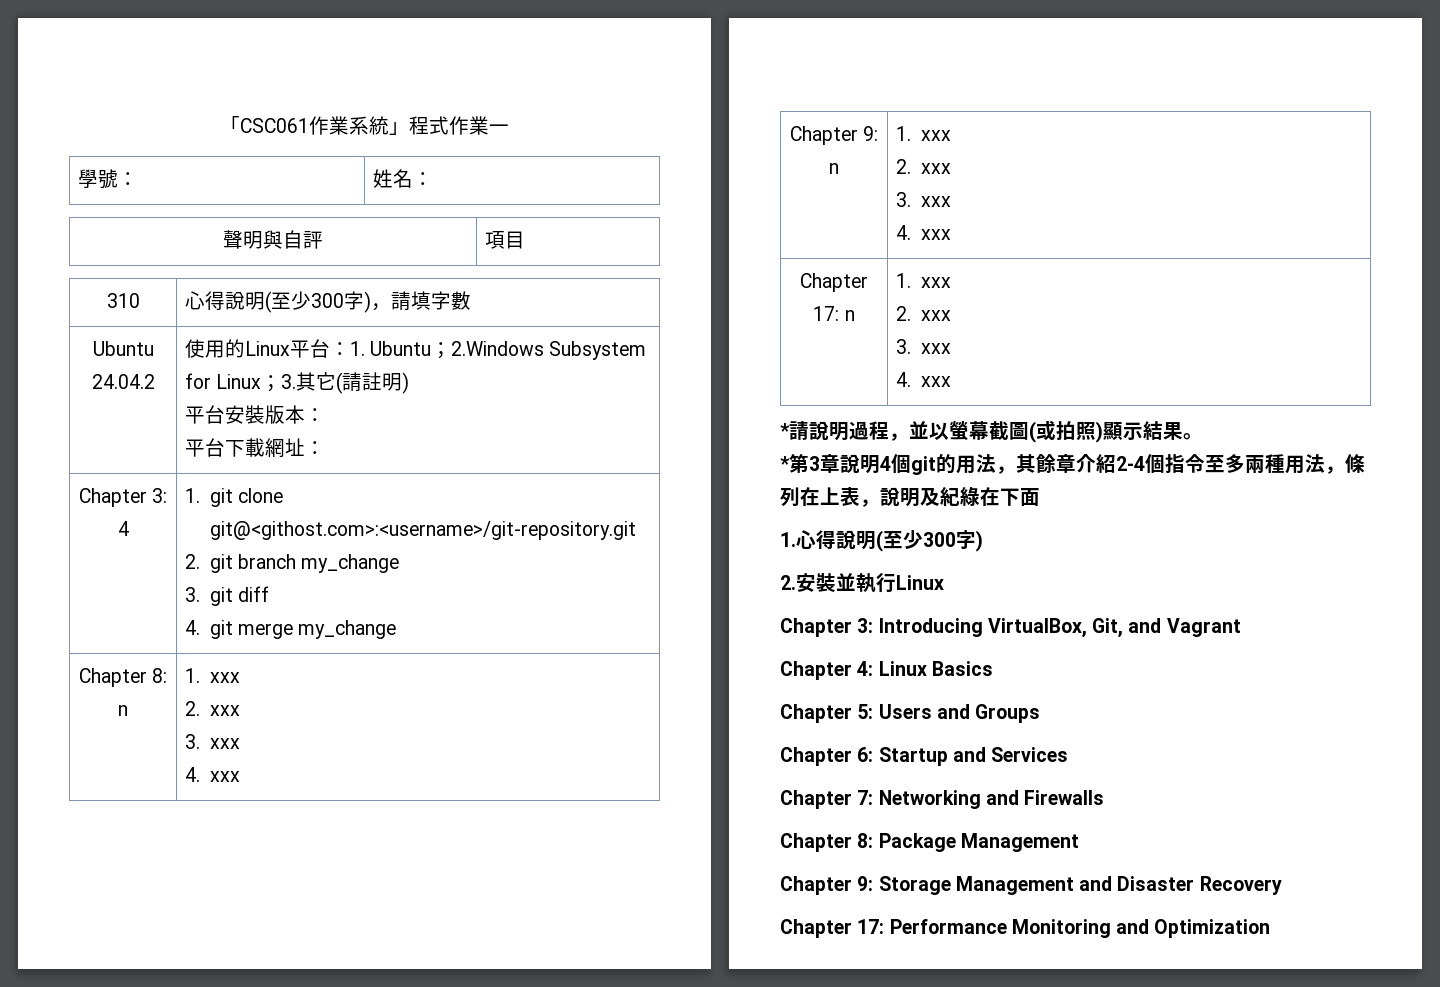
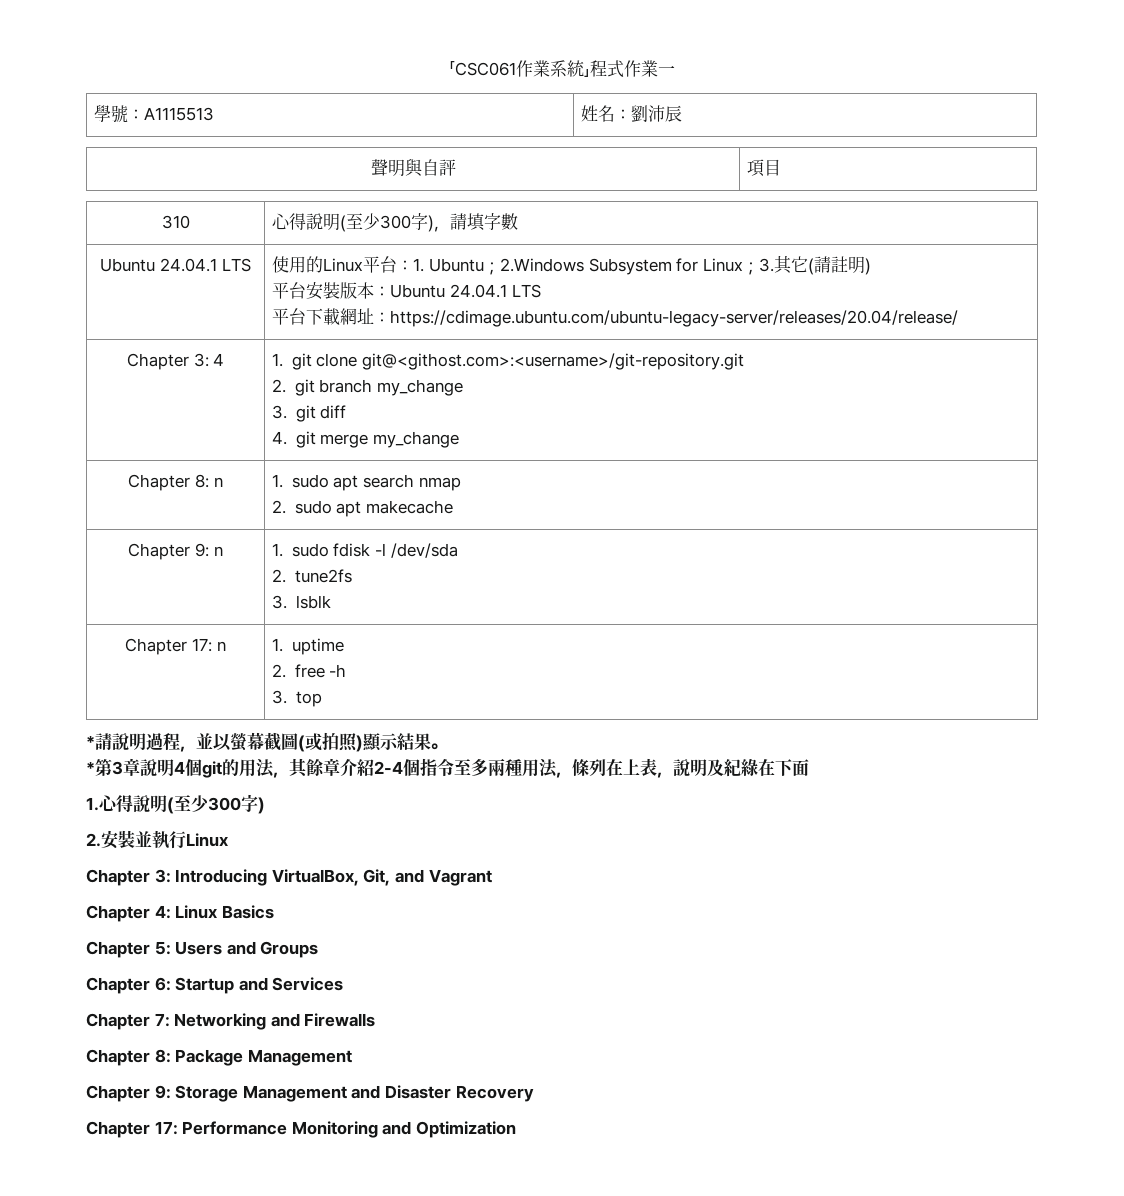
- 學號： | 姓名：
+ 學號：A1115513 | 姓名：劉沛辰
- Ubuntu 24.04.2 | 使用的Linux平台：1. Ubuntu；2.Windows Subsystem for Linux；3.其它(請註明)
- 平台安裝版本：
- 平台下載網址：
+ Ubuntu 24.04.1 LTS | 使用的Linux平台：1. Ubuntu；2.Windows Subsystem for Linux；3.其它(請註明)
+ 平台安裝版本：Ubuntu 24.04.1 LTS
+ 平台下載網址：https://cdimage.ubuntu.com/ubuntu-legacy-server/releases/20.04/release/
- Chapter 8: n | 1. xxx
- 2. xxx
- 3. xxx
- 4. xxx
+ Chapter 8: n | 1. sudo apt search nmap
+ 2. sudo apt makecache
- Chapter 9: n | 1. xxx
- 2. xxx
- 3. xxx
- 4. xxx
+ Chapter 9: n | 1. sudo fdisk -l /dev/sda
+ 2. tune2fs
+ 3. lsblk
- Chapter 17: n | 1. xxx
- 2. xxx
- 3. xxx
- 4. xxx
+ Chapter 17: n | 1. uptime
+ 2. free -h
+ 3. top

